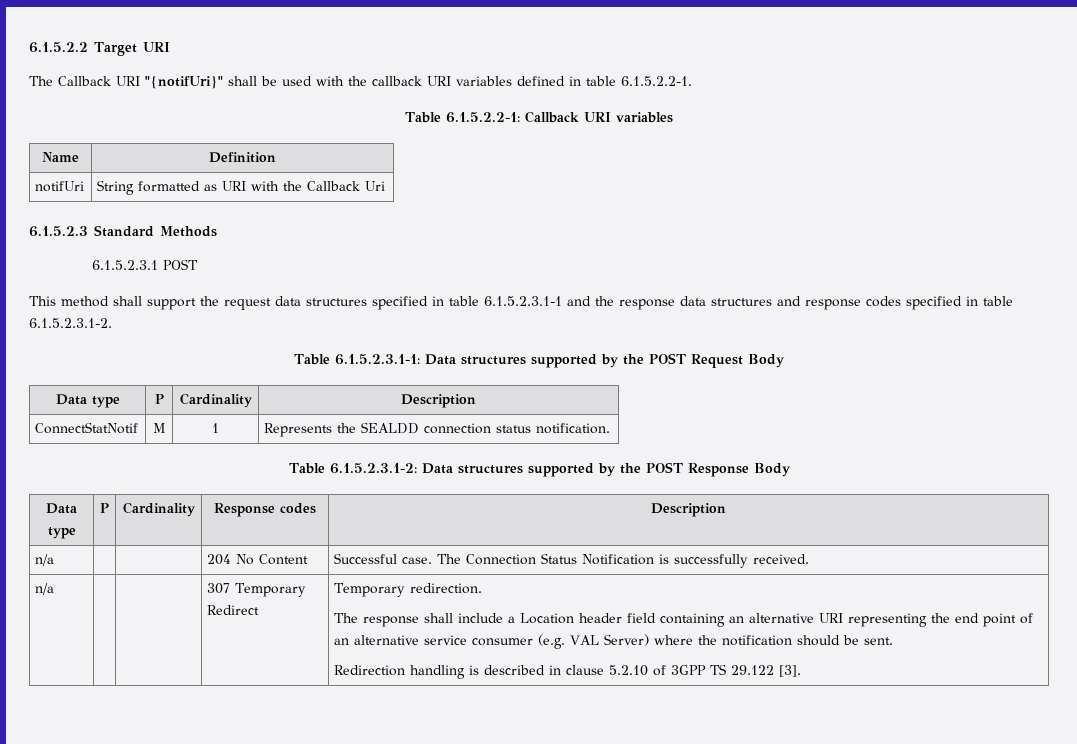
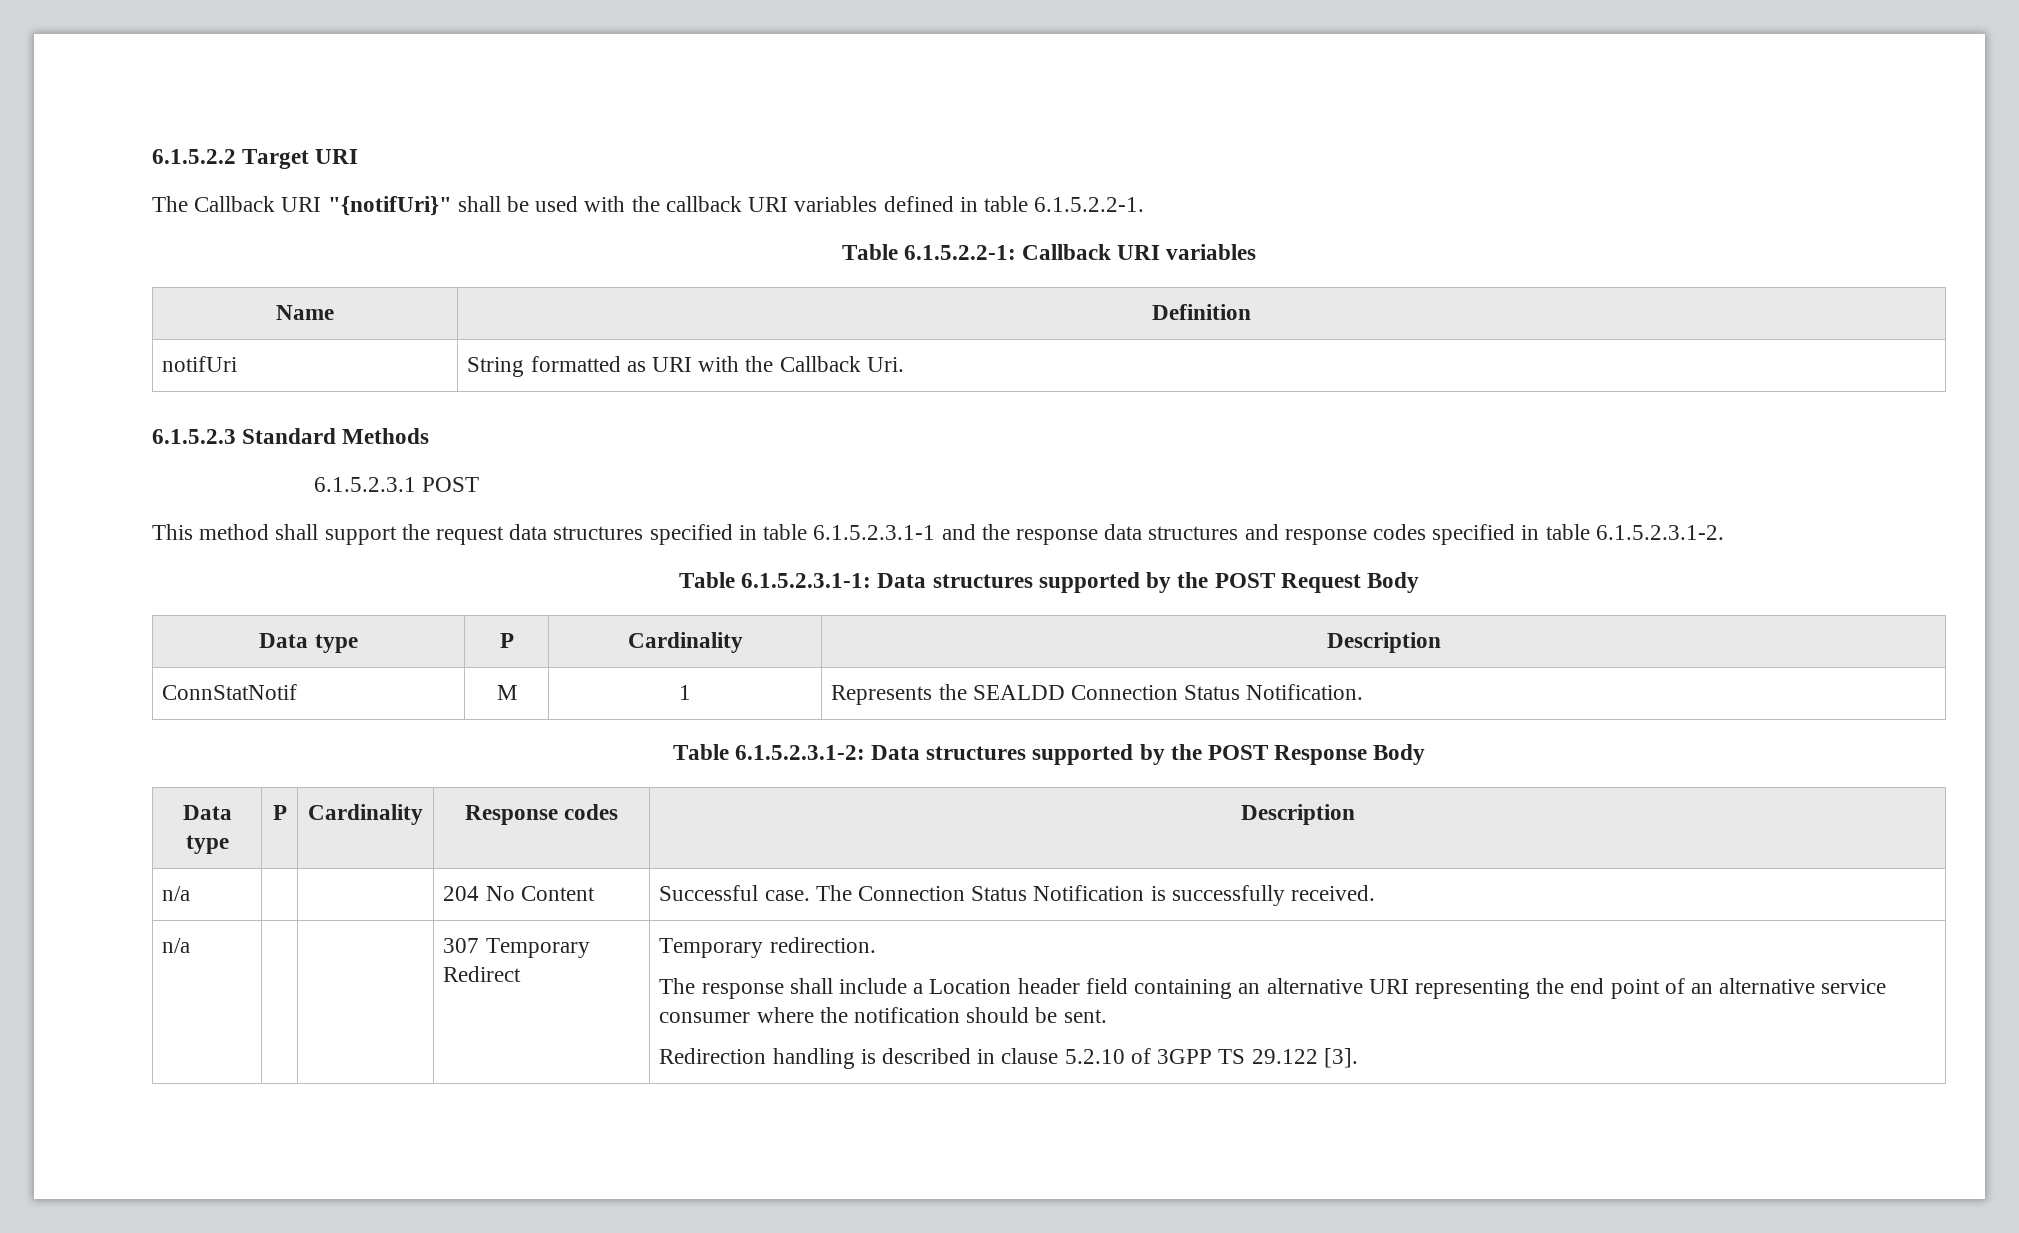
- notifUri | String formatted as URI with the Callback Uri
+ notifUri | String formatted as URI with the Callback Uri.
- ConnectStatNotif | M | 1 | Represents the SEALDD connection status notification.
+ ConnStatNotif | M | 1 | Represents the SEALDD Connection Status Notification.
- The response shall include a Location header field containing an alternative URI representing the end point of an alternative service consumer (e.g. VAL Server) where the notification should be sent.
+ The response shall include a Location header field containing an alternative URI representing the end point of an alternative service consumer where the notification should be sent.

